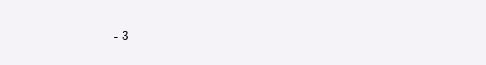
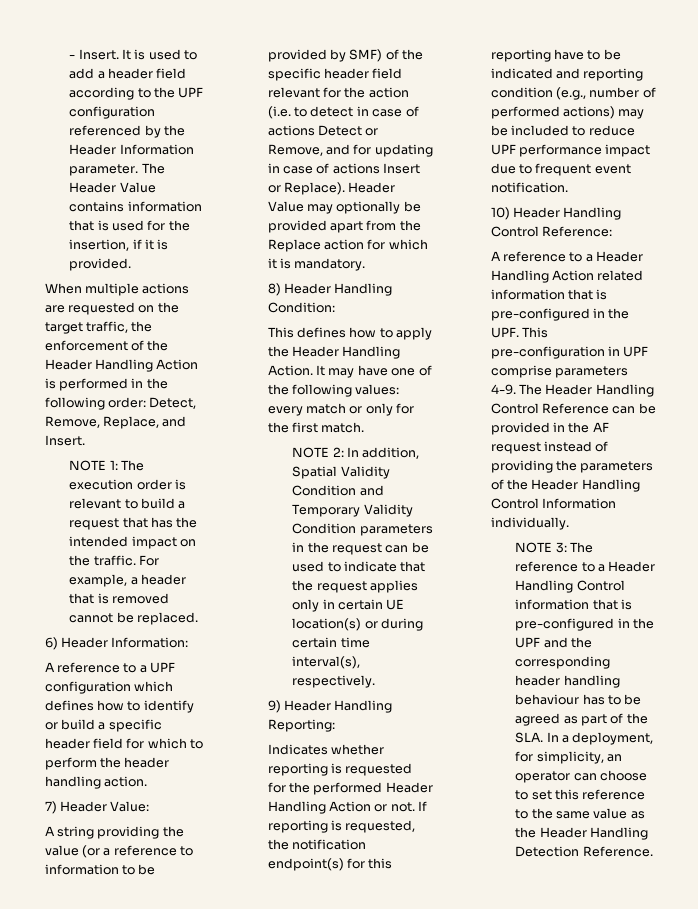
- - 3
+ - Insert. It is used to add a header field according to the UPF configuration referenced by the Header Information parameter. The Header Value contains information that is used for the insertion, if it is provided.
+ When multiple actions are requested on the target traffic, the enforcement of the Header Handling Action is performed in the following order: Detect, Remove, Replace, and Insert.
+ NOTE 1: The execution order is relevant to build a request that has the intended impact on the traffic. For example, a header that is removed cannot be replaced.
+ 6) Header Information:
+ A reference to a UPF configuration which defines how to identify or build a specific header field for which to perform the header handling action.
+ 7) Header Value:
+ A string providing the value (or a reference to information to be provided by SMF) of the specific header field relevant for the action (i.e. to detect in case of actions Detect or Remove, and for updating in case of actions Insert or Replace). Header Value may optionally be provided apart from the Replace action for which it is mandatory.
+ 8) Header Handling Condition:
+ This defines how to apply the Header Handling Action. It may have one of the following values: every match or only for the first match.
+ NOTE 2: In addition, Spatial Validity Condition and Temporary Validity Condition parameters in the request can be used to indicate that the request applies only in certain UE location(s) or during certain time interval(s), respectively.
+ 9) Header Handling Reporting:
+ Indicates whether reporting is requested for the performed Header Handling Action or not. If reporting is requested, the notification endpoint(s) for this reporting have to be indicated and reporting condition (e.g., number of performed actions) may be included to reduce UPF performance impact due to frequent event notification.
+ 10) Header Handling Control Reference:
+ A reference to a Header Handling Action related information that is pre-configured in the UPF. This pre-configuration in UPF comprise parameters 4-9. The Header Handling Control Reference can be provided in the AF request instead of providing the parameters of the Header Handling Control Information individually.
+ NOTE 3: The reference to a Header Handling Control information that is pre-configured in the UPF and the corresponding header handling behaviour has to be agreed as part of the SLA. In a deployment, for simplicity, an operator can choose to set this reference to the same value as the Header Handling Detection Reference.

